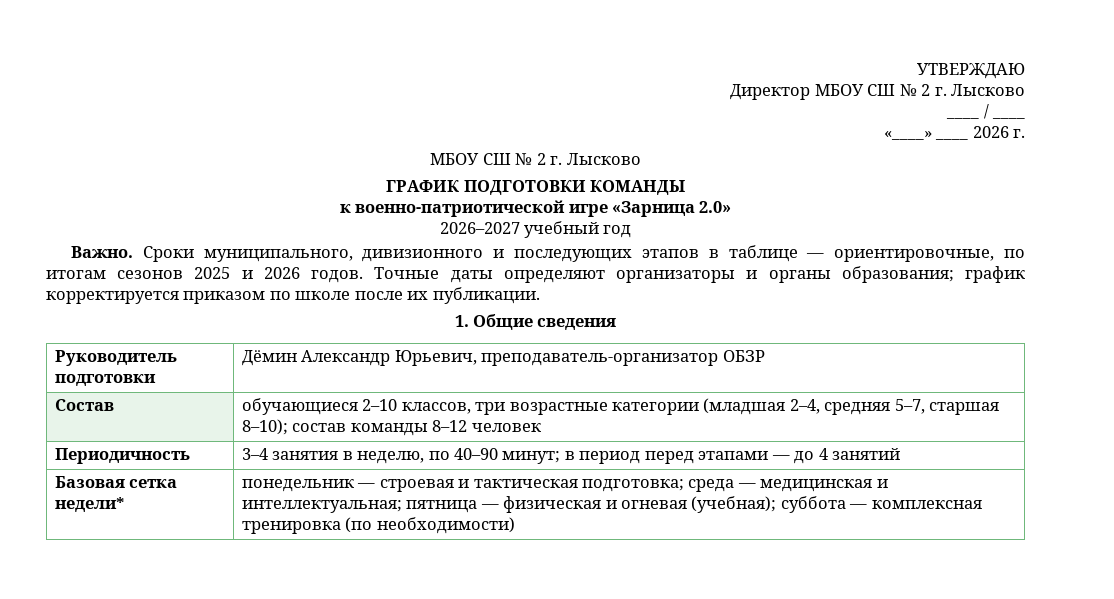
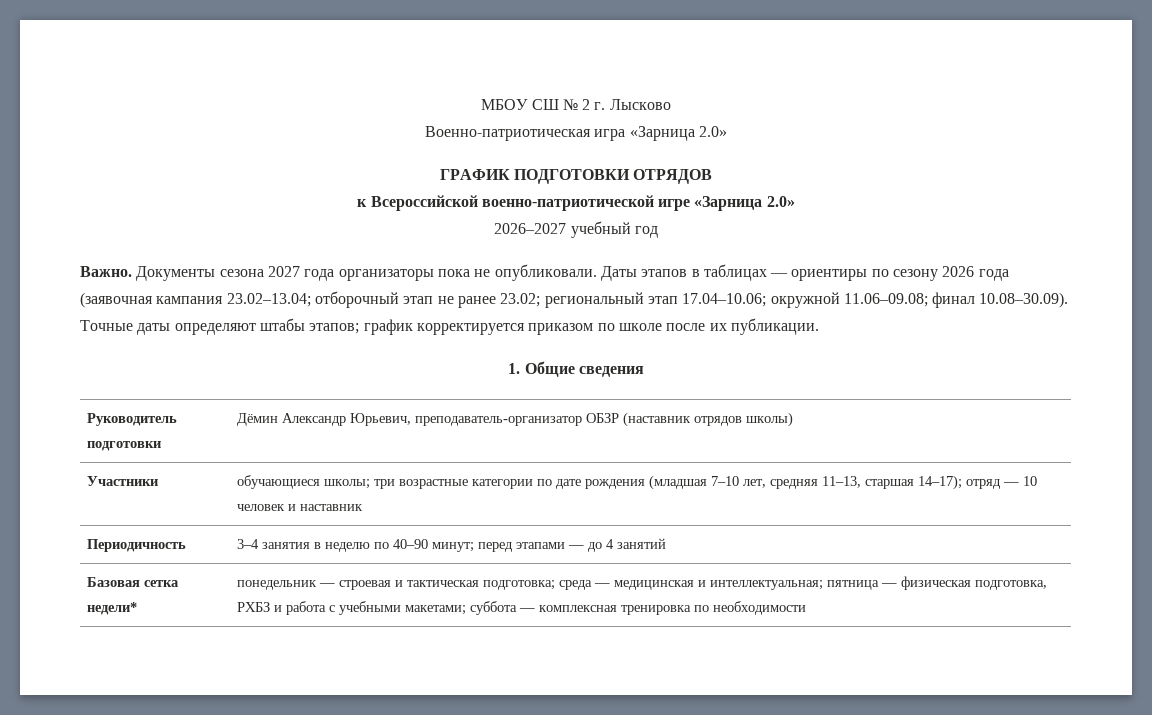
- УТВЕРЖДАЮ
- Директор МБОУ СШ № 2 г. Лысково
- ____ / ____
- «____» ____ 2026 г.
  МБОУ СШ № 2 г. Лысково
+ Военно-патриотическая игра «Зарница 2.0»
- ГРАФИК ПОДГОТОВКИ КОМАНДЫ
+ ГРАФИК ПОДГОТОВКИ ОТРЯДОВ
- к военно-патриотической игре «Зарница 2.0»
+ к Всероссийской военно-патриотической игре «Зарница 2.0»
- Сроки муниципального, дивизионного и последующих этапов в таблице — ориентировочные, по итогам сезонов 2025 и 2026 годов. Точные даты определяют организаторы и органы образования; график корректируется приказом по школе после их публикации.
+ Документы сезона 2027 года организаторы пока не опубликовали. Даты этапов в таблицах — ориентиры по сезону 2026 года (заявочная кампания 23.02–13.04; отборочный этап не ранее 23.02; региональный этап 17.04–10.06; окружной 11.06–09.08; финал 10.08–30.09). Точные даты определяют штабы этапов; график корректируется приказом по школе после их публикации.
- Руководитель подготовки | Дёмин Александр Юрьевич, преподаватель-организатор ОБЗР
- Состав | обучающиеся 2–10 классов, три возрастные категории (младшая 2–4, средняя 5–7, старшая 8–10); состав команды 8–12 человек
+ Руководитель подготовки | Дёмин Александр Юрьевич, преподаватель-организатор ОБЗР (наставник отрядов школы)
+ Участники | обучающиеся школы; три возрастные категории по дате рождения (младшая 7–10 лет, средняя 11–13, старшая 14–17); отряд — 10 человек и наставник
- Периодичность | 3–4 занятия в неделю, по 40–90 минут; в период перед этапами — до 4 занятий
+ Периодичность | 3–4 занятия в неделю по 40–90 минут; перед этапами — до 4 занятий
- Базовая сетка недели* | понедельник — строевая и тактическая подготовка; среда — медицинская и интеллектуальная; пятница — физическая и огневая (учебная); суббота — комплексная тренировка (по необходимости)
+ Базовая сетка недели* | понедельник — строевая и тактическая подготовка; среда — медицинская и интеллектуальная; пятница — физическая подготовка, РХБЗ и работа с учебными макетами; суббота — комплексная тренировка по необходимости

